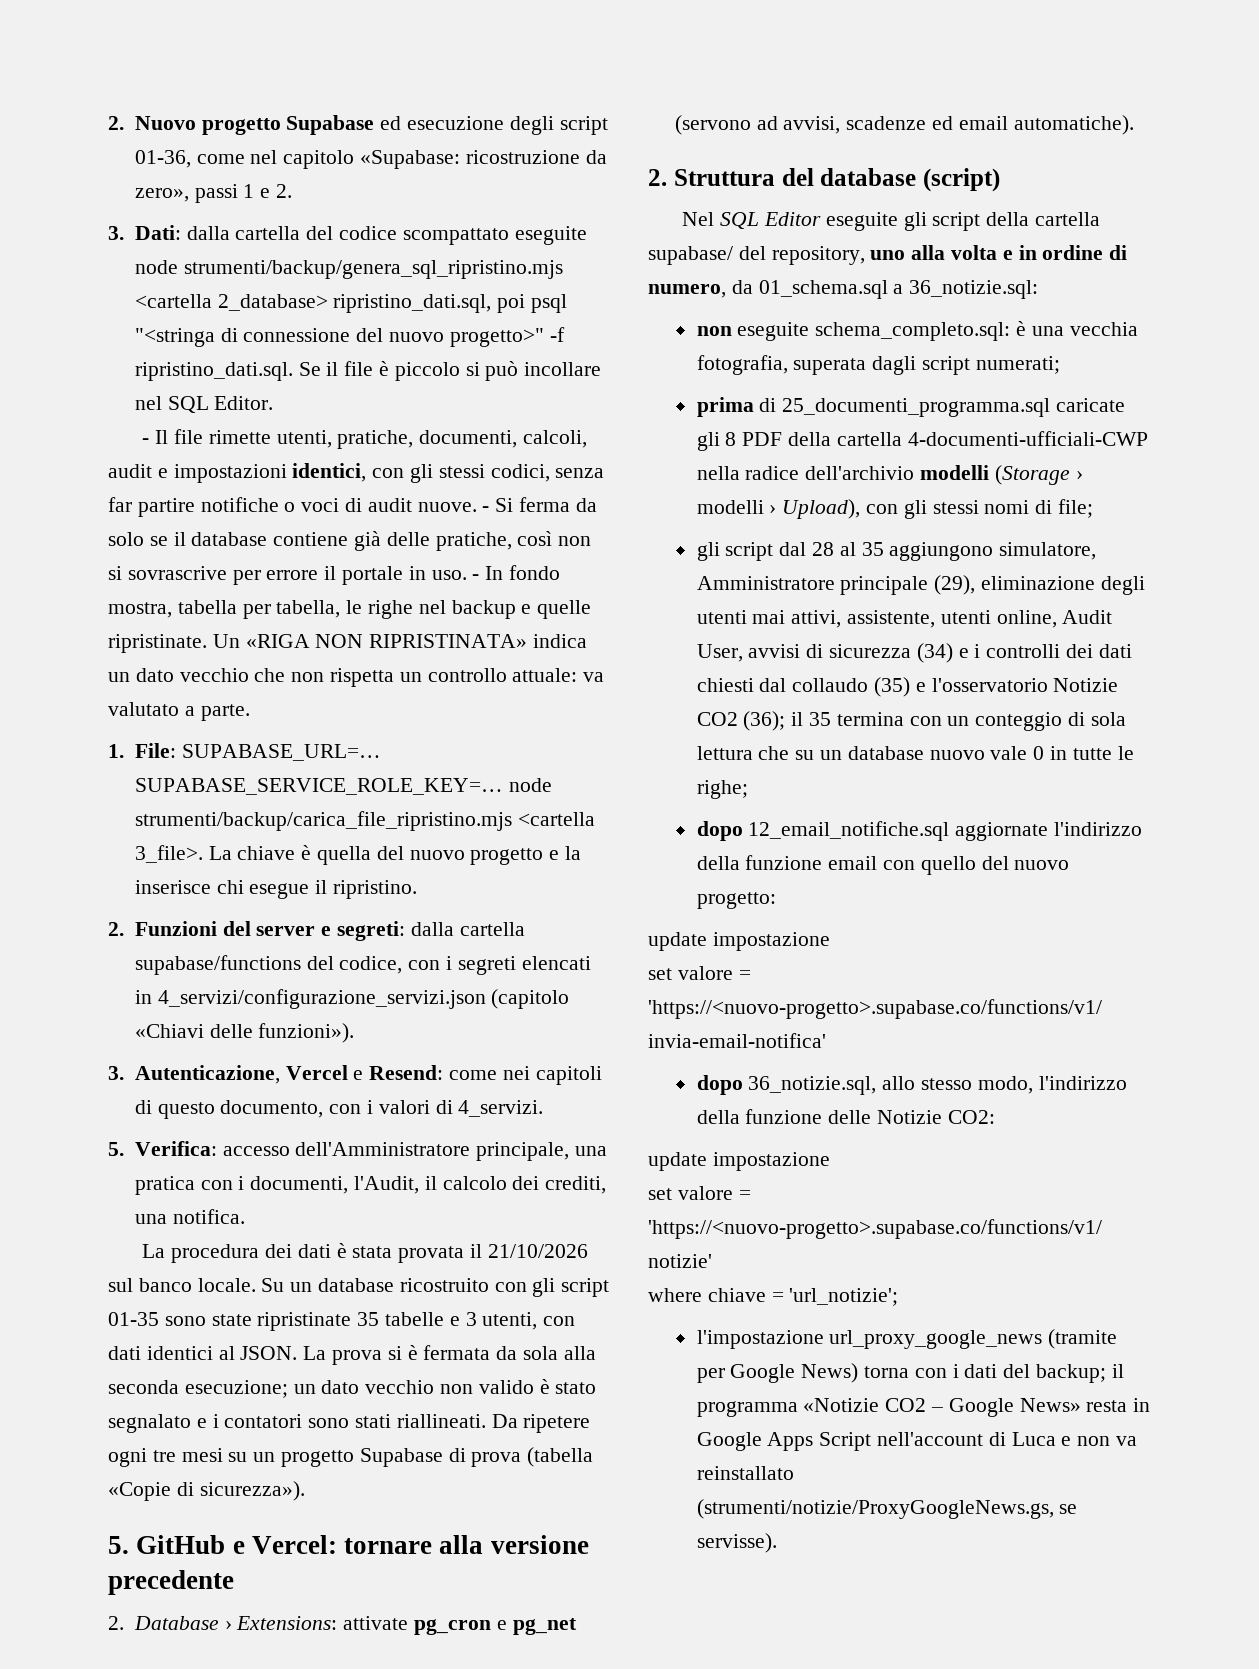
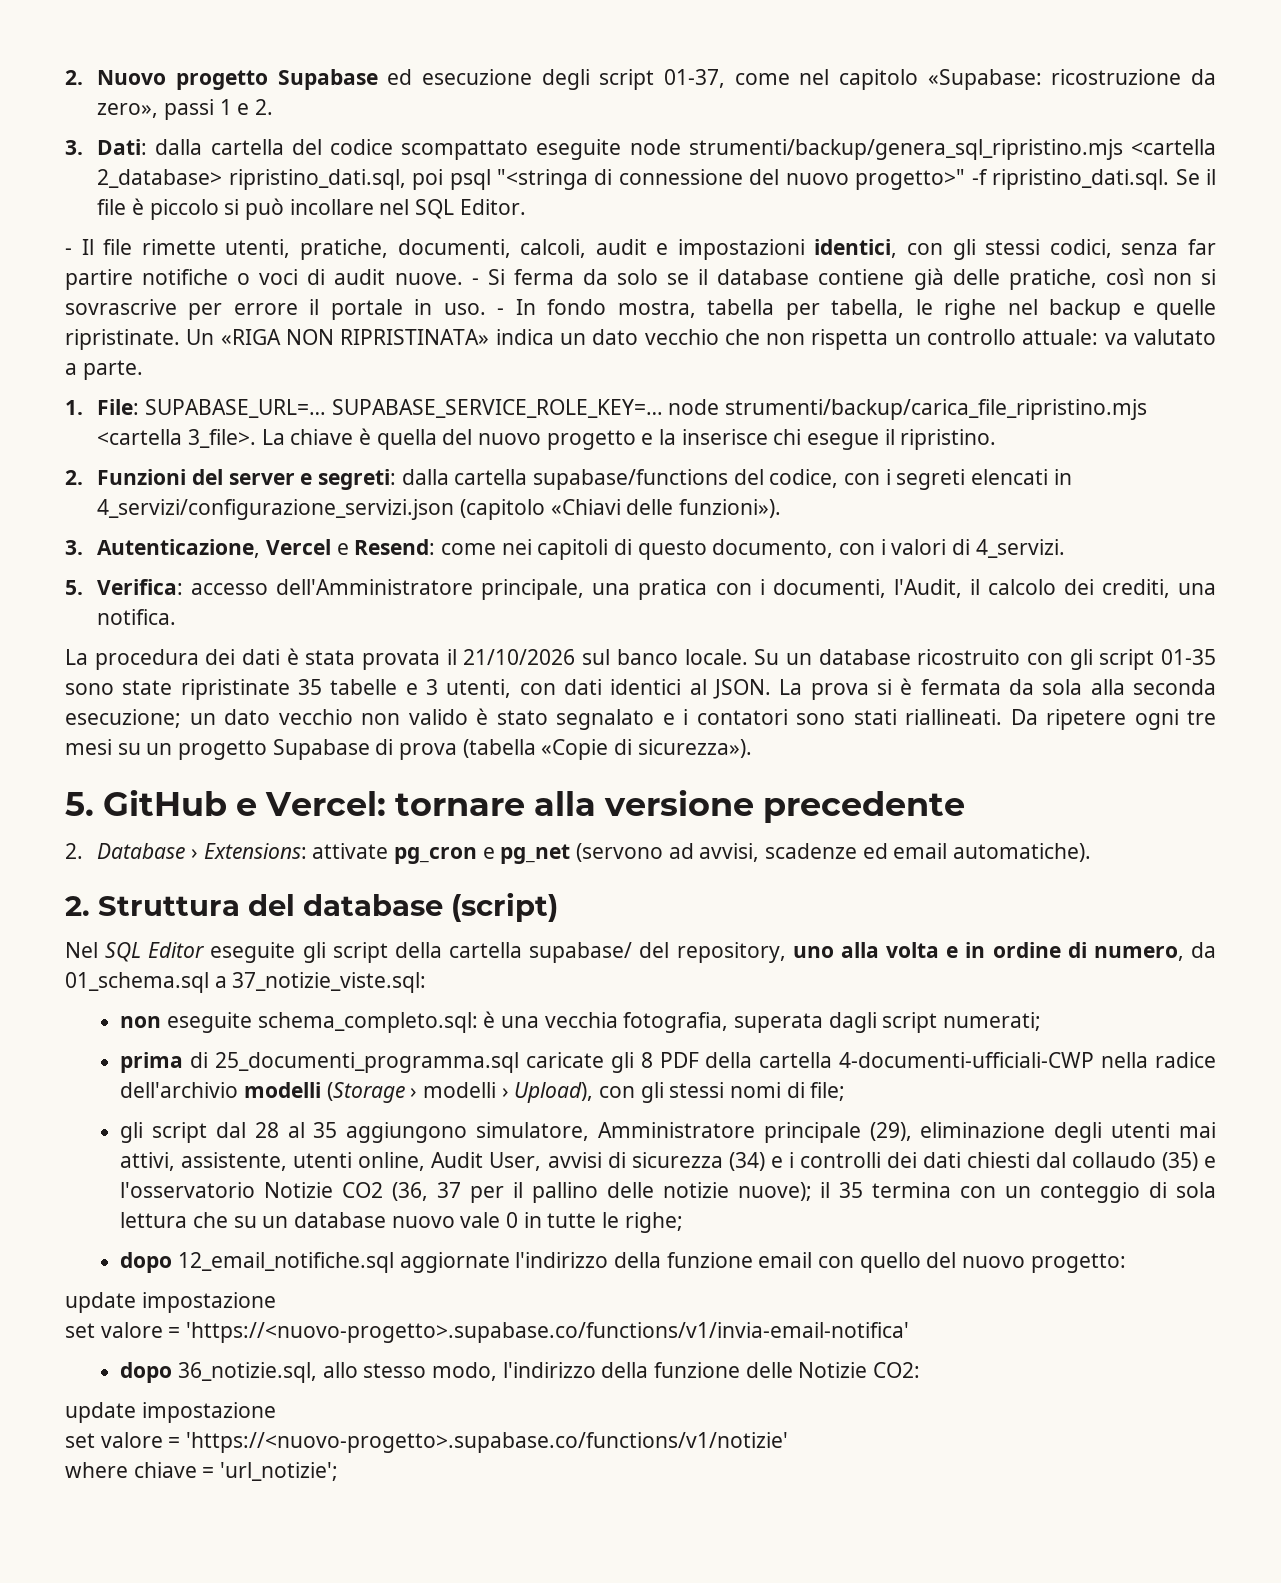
- 2. Nuovo progetto Supabase ed esecuzione degli script 01-36, come nel capitolo «Supabase: ricostruzione da zero», passi 1 e 2.
+ 2. Nuovo progetto Supabase ed esecuzione degli script 01-37, come nel capitolo «Supabase: ricostruzione da zero», passi 1 e 2.
- Nel SQL Editor eseguite gli script della cartella supabase/ del repository, uno alla volta e in ordine di numero, da 01_schema.sql a 36_notizie.sql:
+ Nel SQL Editor eseguite gli script della cartella supabase/ del repository, uno alla volta e in ordine di numero, da 01_schema.sql a 37_notizie_viste.sql:
- gli script dal 28 al 35 aggiungono simulatore, Amministratore principale (29), eliminazione degli utenti mai attivi, assistente, utenti online, Audit User, avvisi di sicurezza (34) e i controlli dei dati chiesti dal collaudo (35) e l'osservatorio Notizie CO2 (36); il 35 termina con un conteggio di sola lettura che su un database nuovo vale 0 in tutte le righe;
+ gli script dal 28 al 35 aggiungono simulatore, Amministratore principale (29), eliminazione degli utenti mai attivi, assistente, utenti online, Audit User, avvisi di sicurezza (34) e i controlli dei dati chiesti dal collaudo (35) e l'osservatorio Notizie CO2 (36, 37 per il pallino delle notizie nuove); il 35 termina con un conteggio di sola lettura che su un database nuovo vale 0 in tutte le righe;
- l'impostazione url_proxy_google_news (tramite per Google News) torna con i dati del backup; il programma «Notizie CO2 – Google News» resta in Google Apps Script nell'account di Luca e non va reinstallato (strumenti/notizie/ProxyGoogleNews.gs, se servisse).

